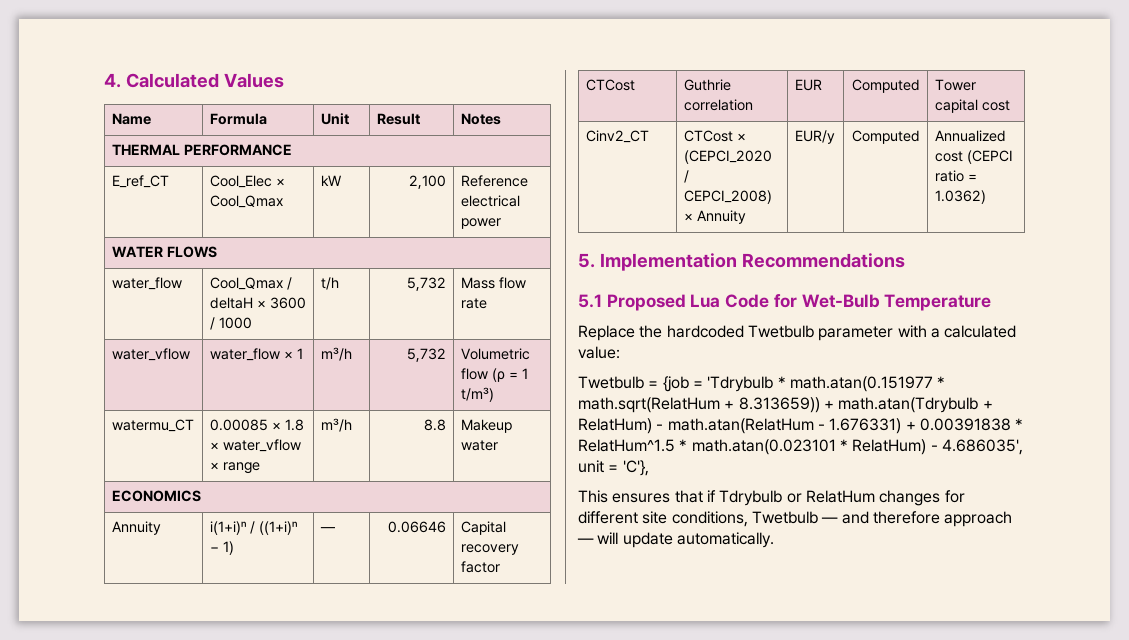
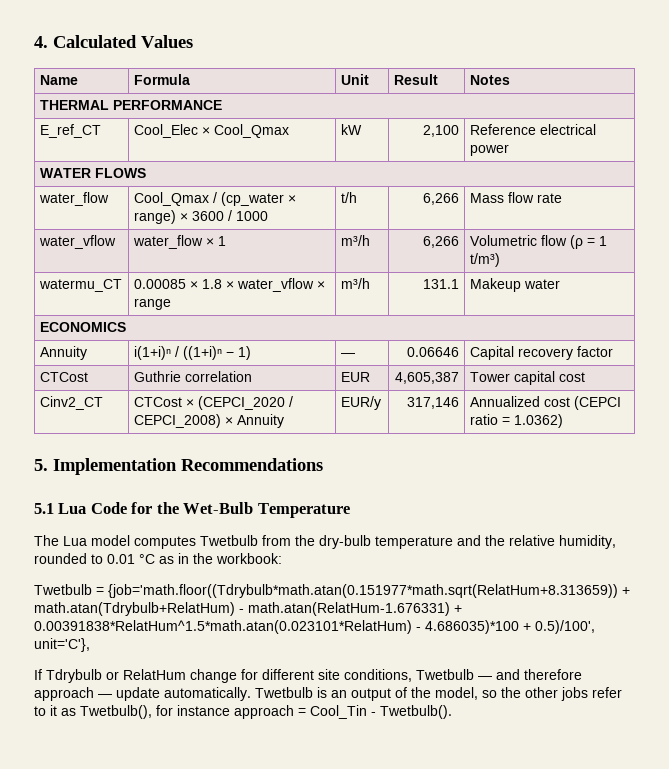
- water_flow | Cool_Qmax / deltaH × 3600 / 1000 | t/h | 5,732 | Mass flow rate
+ water_flow | Cool_Qmax / (cp_water × range) × 3600 / 1000 | t/h | 6,266 | Mass flow rate
- water_vflow | water_flow × 1 | m³/h | 5,732 | Volumetric flow (ρ = 1 t/m³)
+ water_vflow | water_flow × 1 | m³/h | 6,266 | Volumetric flow (ρ = 1 t/m³)
- watermu_CT | 0.00085 × 1.8 × water_vflow × range | m³/h | 8.8 | Makeup water
+ watermu_CT | 0.00085 × 1.8 × water_vflow × range | m³/h | 131.1 | Makeup water
- CTCost | Guthrie correlation | EUR | Computed | Tower capital cost
+ CTCost | Guthrie correlation | EUR | 4,605,387 | Tower capital cost
- Cinv2_CT | CTCost × (CEPCI_2020 / CEPCI_2008) × Annuity | EUR/y | Computed | Annualized cost (CEPCI ratio = 1.0362)
+ Cinv2_CT | CTCost × (CEPCI_2020 / CEPCI_2008) × Annuity | EUR/y | 317,146 | Annualized cost (CEPCI ratio = 1.0362)
- 5.1 Proposed Lua Code for Wet-Bulb Temperature
+ 5.1 Lua Code for the Wet-Bulb Temperature
- Replace the hardcoded Twetbulb parameter with a calculated value:
- Twetbulb = {job = 'Tdrybulb * math.atan(0.151977 * math.sqrt(RelatHum + 8.313659)) + math.atan(Tdrybulb + RelatHum) - math.atan(RelatHum - 1.676331) + 0.00391838 * RelatHum^1.5 * math.atan(0.023101 * RelatHum) - 4.686035', unit = 'C'},
- This ensures that if Tdrybulb or RelatHum changes for different site conditions, Twetbulb — and therefore approach — will update automatically.
+ The Lua model computes Twetbulb from the dry-bulb temperature and the relative humidity, rounded to 0.01 °C as in the workbook:
+ Twetbulb = {job='math.floor((Tdrybulb*math.atan(0.151977*math.sqrt(RelatHum+8.313659)) + math.atan(Tdrybulb+RelatHum) - math.atan(RelatHum-1.676331) + 0.00391838*RelatHum^1.5*math.atan(0.023101*RelatHum) - 4.686035)*100 + 0.5)/100', unit='C'},
+ If Tdrybulb or RelatHum change for different site conditions, Twetbulb — and therefore approach — update automatically.
+ Twetbulb is an output of the model, so the other jobs refer to it as Twetbulb(), for instance approach = Cool_Tin - Twetbulb().

